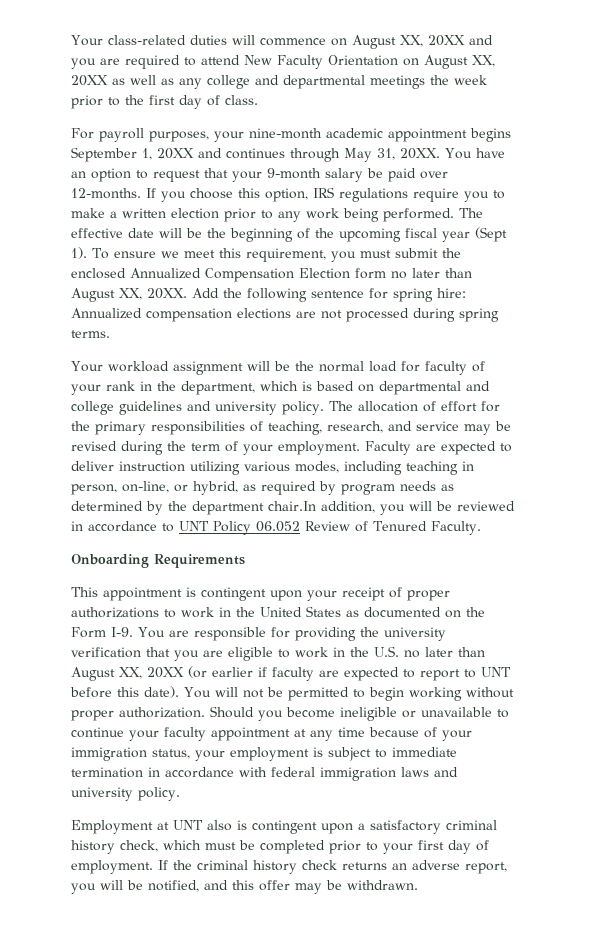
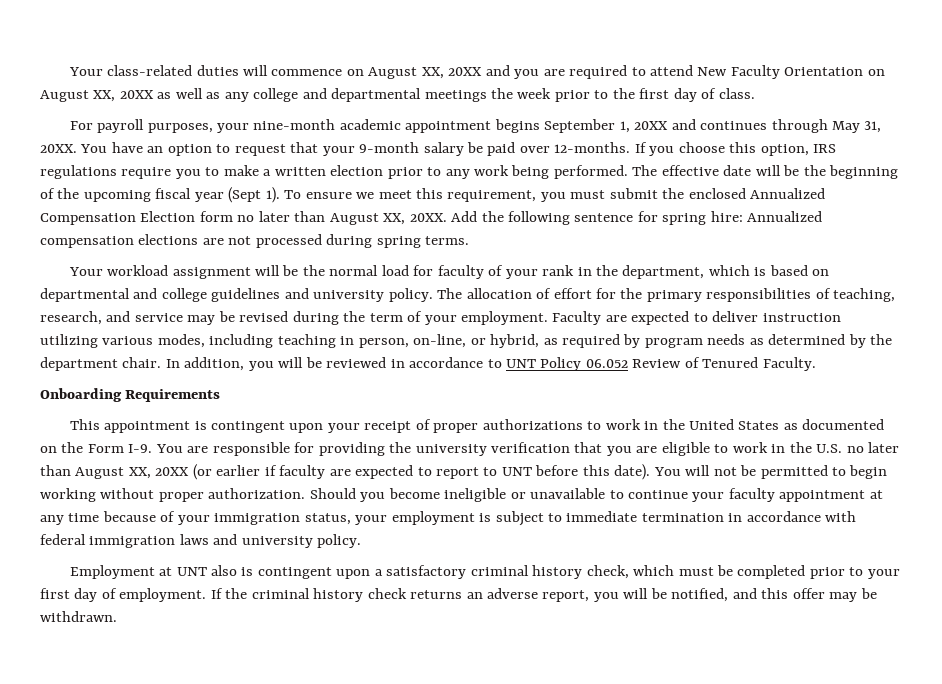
- Faculty are expected to deliver instruction utilizing various modes, including teaching in person, on-line, or hybrid, as required by program needs as determined by the department chair.In addition, you will be reviewed in accordance to UNT Policy 06.052 Review of Tenured Faculty.
+ Faculty are expected to deliver instruction utilizing various modes, including teaching in person, on-line, or hybrid, as required by program needs as determined by the department chair. In addition, you will be reviewed in accordance to UNT Policy 06.052 Review of Tenured Faculty.

